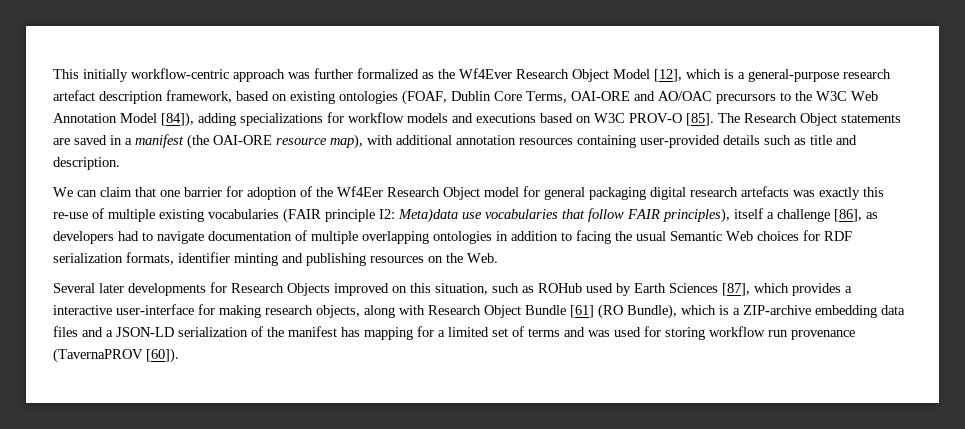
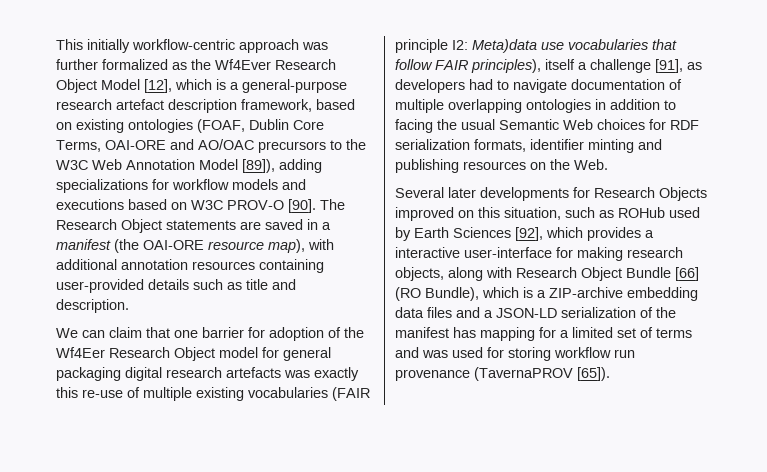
- This initially workflow-centric approach was further formalized as the Wf4Ever Research Object Model [12], which is a general-purpose research artefact description framework, based on existing ontologies (FOAF, Dublin Core Terms, OAI-ORE and AO/OAC precursors to the W3C Web Annotation Model [84]), adding specializations for workflow models and executions based on W3C PROV-O [85].
+ This initially workflow-centric approach was further formalized as the Wf4Ever Research Object Model [12], which is a general-purpose research artefact description framework, based on existing ontologies (FOAF, Dublin Core Terms, OAI-ORE and AO/OAC precursors to the W3C Web Annotation Model [89]), adding specializations for workflow models and executions based on W3C PROV-O [90].
- Meta)data use vocabularies that follow FAIR principles), itself a challenge [86], as developers had to navigate documentation of multiple overlapping ontologies in addition to facing the usual Semantic Web choices for RDF serialization formats, identifier minting and publishing resources on the Web.
+ Meta)data use vocabularies that follow FAIR principles), itself a challenge [91], as developers had to navigate documentation of multiple overlapping ontologies in addition to facing the usual Semantic Web choices for RDF serialization formats, identifier minting and publishing resources on the Web.
- Several later developments for Research Objects improved on this situation, such as ROHub used by Earth Sciences [87], which provides a interactive user-interface for making research objects, along with Research Object Bundle [61] (RO Bundle), which is a ZIP-archive embedding data files and a JSON-LD serialization of the manifest has mapping for a limited set of terms and was used for storing workflow run provenance (TavernaPROV [60]).
+ Several later developments for Research Objects improved on this situation, such as ROHub used by Earth Sciences [92], which provides a interactive user-interface for making research objects, along with Research Object Bundle [66] (RO Bundle), which is a ZIP-archive embedding data files and a JSON-LD serialization of the manifest has mapping for a limited set of terms and was used for storing workflow run provenance (TavernaPROV [65]).

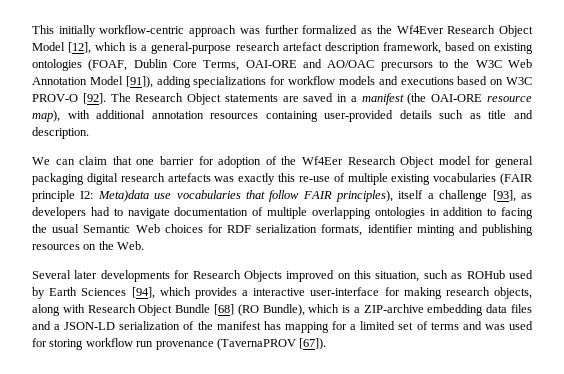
- This initially workflow-centric approach was further formalized as the Wf4Ever Research Object Model [12], which is a general-purpose research artefact description framework, based on existing ontologies (FOAF, Dublin Core Terms, OAI-ORE and AO/OAC precursors to the W3C Web Annotation Model [89]), adding specializations for workflow models and executions based on W3C PROV-O [90].
+ This initially workflow-centric approach was further formalized as the Wf4Ever Research Object Model [12], which is a general-purpose research artefact description framework, based on existing ontologies (FOAF, Dublin Core Terms, OAI-ORE and AO/OAC precursors to the W3C Web Annotation Model [91]), adding specializations for workflow models and executions based on W3C PROV-O [92].
- Meta)data use vocabularies that follow FAIR principles), itself a challenge [91], as developers had to navigate documentation of multiple overlapping ontologies in addition to facing the usual Semantic Web choices for RDF serialization formats, identifier minting and publishing resources on the Web.
+ Meta)data use vocabularies that follow FAIR principles), itself a challenge [93], as developers had to navigate documentation of multiple overlapping ontologies in addition to facing the usual Semantic Web choices for RDF serialization formats, identifier minting and publishing resources on the Web.
- Several later developments for Research Objects improved on this situation, such as ROHub used by Earth Sciences [92], which provides a interactive user-interface for making research objects, along with Research Object Bundle [66] (RO Bundle), which is a ZIP-archive embedding data files and a JSON-LD serialization of the manifest has mapping for a limited set of terms and was used for storing workflow run provenance (TavernaPROV [65]).
+ Several later developments for Research Objects improved on this situation, such as ROHub used by Earth Sciences [94], which provides a interactive user-interface for making research objects, along with Research Object Bundle [68] (RO Bundle), which is a ZIP-archive embedding data files and a JSON-LD serialization of the manifest has mapping for a limited set of terms and was used for storing workflow run provenance (TavernaPROV [67]).

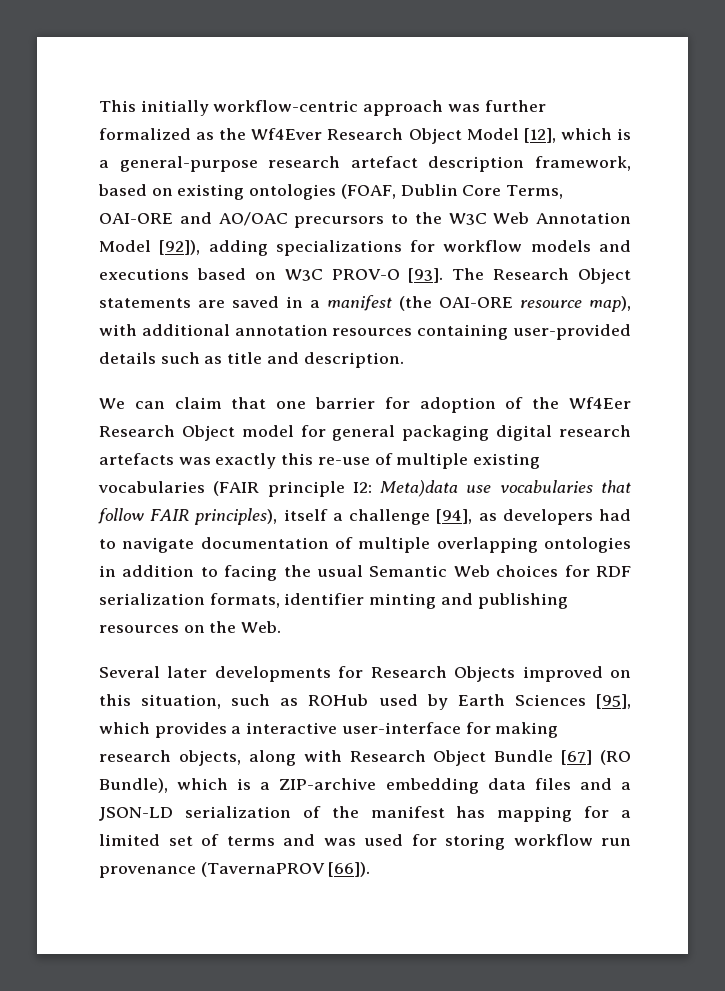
- This initially workflow-centric approach was further formalized as the Wf4Ever Research Object Model [12], which is a general-purpose research artefact description framework, based on existing ontologies (FOAF, Dublin Core Terms, OAI-ORE and AO/OAC precursors to the W3C Web Annotation Model [91]), adding specializations for workflow models and executions based on W3C PROV-O [92].
+ This initially workflow-centric approach was further formalized as the Wf4Ever Research Object Model [12], which is a general-purpose research artefact description framework, based on existing ontologies (FOAF, Dublin Core Terms, OAI-ORE and AO/OAC precursors to the W3C Web Annotation Model [92]), adding specializations for workflow models and executions based on W3C PROV-O [93].
- Meta)data use vocabularies that follow FAIR principles), itself a challenge [93], as developers had to navigate documentation of multiple overlapping ontologies in addition to facing the usual Semantic Web choices for RDF serialization formats, identifier minting and publishing resources on the Web.
+ Meta)data use vocabularies that follow FAIR principles), itself a challenge [94], as developers had to navigate documentation of multiple overlapping ontologies in addition to facing the usual Semantic Web choices for RDF serialization formats, identifier minting and publishing resources on the Web.
- Several later developments for Research Objects improved on this situation, such as ROHub used by Earth Sciences [94], which provides a interactive user-interface for making research objects, along with Research Object Bundle [68] (RO Bundle), which is a ZIP-archive embedding data files and a JSON-LD serialization of the manifest has mapping for a limited set of terms and was used for storing workflow run provenance (TavernaPROV [67]).
+ Several later developments for Research Objects improved on this situation, such as ROHub used by Earth Sciences [95], which provides a interactive user-interface for making research objects, along with Research Object Bundle [67] (RO Bundle), which is a ZIP-archive embedding data files and a JSON-LD serialization of the manifest has mapping for a limited set of terms and was used for storing workflow run provenance (TavernaPROV [66]).

